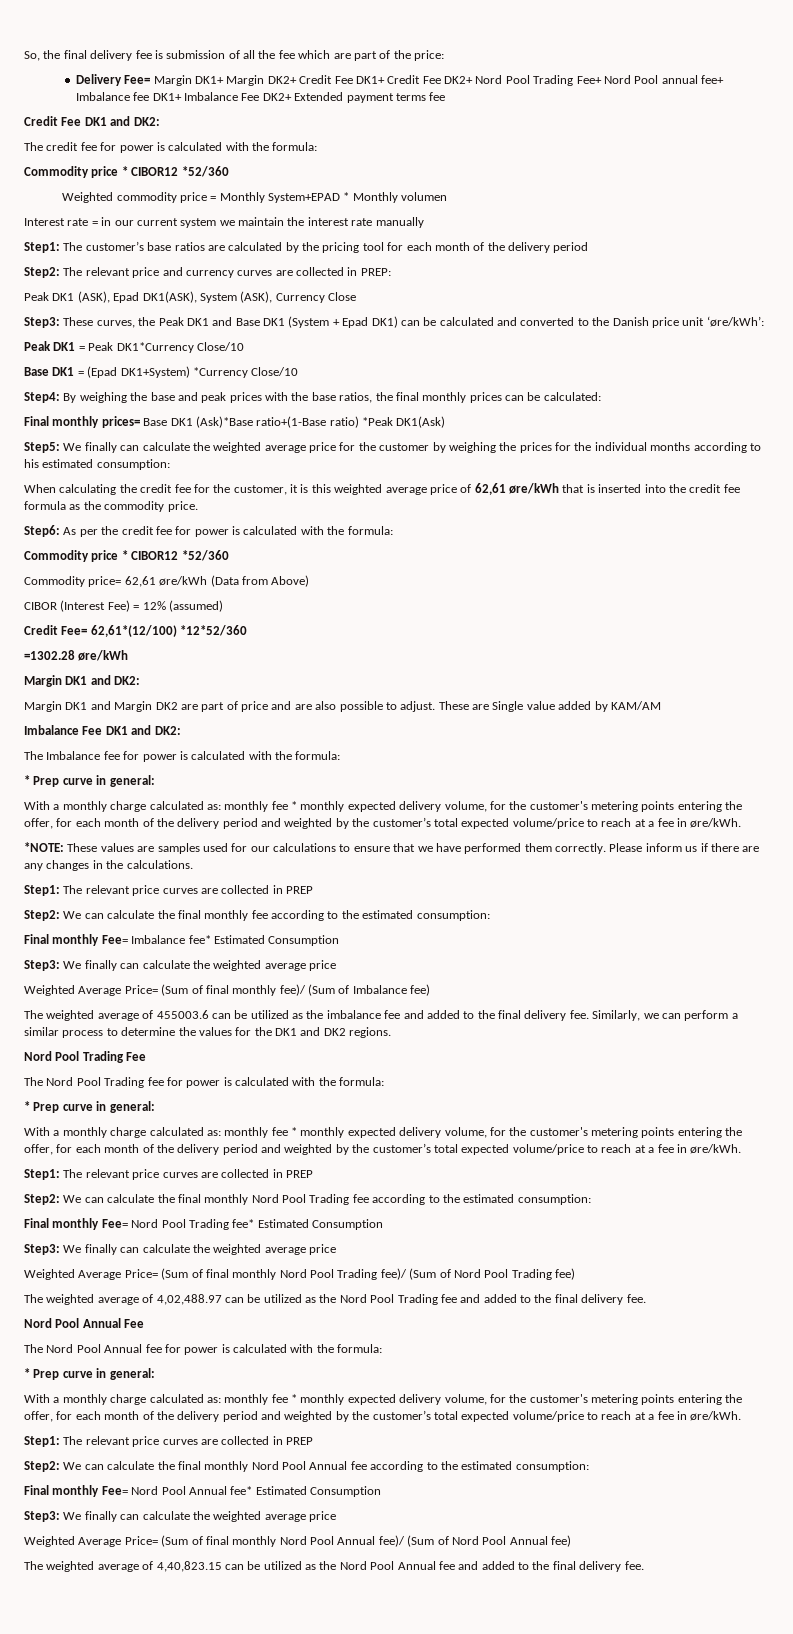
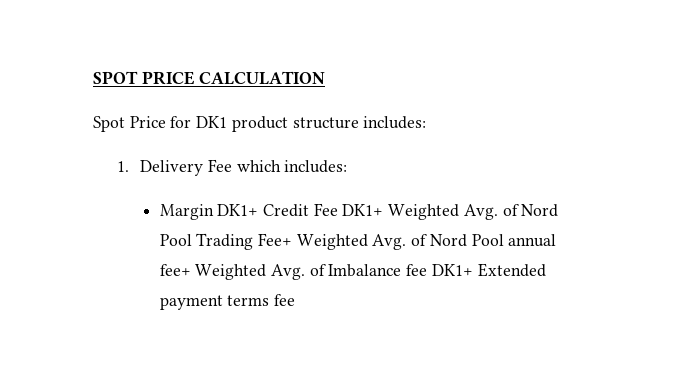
- So, the final delivery fee is submission of all the fee which are part of the price:
- Delivery Fee= Margin DK1+ Margin DK2+ Credit Fee DK1+ Credit Fee DK2+ Nord Pool Trading Fee+ Nord Pool annual fee+ Imbalance fee DK1+ Imbalance Fee DK2+ Extended payment terms fee
- Credit Fee DK1 and DK2:
- The credit fee for power is calculated with the formula:
- Commodity price * CIBOR12 *52/360
- Weighted commodity price = Monthly System+EPAD * Monthly volumen
- Interest rate = in our current system we maintain the interest rate manually
- Step1: The customer’s base ratios are calculated by the pricing tool for each month of the delivery period
- Step2: The relevant price and currency curves are collected in PREP:
- Peak DK1 (ASK), Epad DK1(ASK), System (ASK), Currency Close
- Step3: These curves, the Peak DK1 and Base DK1 (System + Epad DK1) can be calculated and converted to the Danish price unit ‘øre/kWh’:
- Peak DK1 = Peak DK1*Currency Close/10
- Base DK1 = (Epad DK1+System) *Currency Close/10
- Step4: By weighing the base and peak prices with the base ratios, the final monthly prices can be calculated:
- Final monthly prices= Base DK1 (Ask)*Base ratio+(1-Base ratio) *Peak DK1(Ask)
- Step5: We finally can calculate the weighted average price for the customer by weighing the prices for the individual months according to his estimated consumption:
- When calculating the credit fee for the customer, it is this weighted average price of 62,61 øre/kWh that is inserted into the credit fee formula as the commodity price.
- Step6: As per the credit fee for power is calculated with the formula:
- Commodity price * CIBOR12 *52/360
- Commodity price= 62,61 øre/kWh (Data from Above)
- CIBOR (Interest Fee) = 12% (assumed)
- Credit Fee= 62,61*(12/100) *12*52/360
- =1302.28 øre/kWh
- Margin DK1 and DK2:
- Margin DK1 and Margin DK2 are part of price and are also possible to adjust. These are Single value added by KAM/AM
- Imbalance Fee DK1 and DK2:
- The Imbalance fee for power is calculated with the formula:
- * Prep curve in general:
- With a monthly charge calculated as: monthly fee * monthly expected delivery volume, for the customer's metering points entering the offer, for each month of the delivery period and weighted by the customer’s total expected volume/price to reach at a fee in øre/kWh.
- *NOTE: These values are samples used for our calculations to ensure that we have performed them correctly. Please inform us if there are any changes in the calculations.
- Step1: The relevant price curves are collected in PREP
- Step2: We can calculate the final monthly fee according to the estimated consumption:
- Final monthly Fee= Imbalance fee* Estimated Consumption
- Step3: We finally can calculate the weighted average price
- Weighted Average Price= (Sum of final monthly fee)/ (Sum of Imbalance fee)
- The weighted average of 455003.6 can be utilized as the imbalance fee and added to the final delivery fee. Similarly, we can perform a similar process to determine the values for the DK1 and DK2 regions.
- Nord Pool Trading Fee
- The Nord Pool Trading fee for power is calculated with the formula:
- * Prep curve in general:
- With a monthly charge calculated as: monthly fee * monthly expected delivery volume, for the customer's metering points entering the offer, for each month of the delivery period and weighted by the customer’s total expected volume/price to reach at a fee in øre/kWh.
- Step1: The relevant price curves are collected in PREP
- Step2: We can calculate the final monthly Nord Pool Trading fee according to the estimated consumption:
- Final monthly Fee= Nord Pool Trading fee* Estimated Consumption
- Step3: We finally can calculate the weighted average price
- Weighted Average Price= (Sum of final monthly Nord Pool Trading fee)/ (Sum of Nord Pool Trading fee)
- The weighted average of 4,02,488.97 can be utilized as the Nord Pool Trading fee and added to the final delivery fee.
- Nord Pool Annual Fee
- The Nord Pool Annual fee for power is calculated with the formula:
- * Prep curve in general:
- With a monthly charge calculated as: monthly fee * monthly expected delivery volume, for the customer's metering points entering the offer, for each month of the delivery period and weighted by the customer’s total expected volume/price to reach at a fee in øre/kWh.
- Step1: The relevant price curves are collected in PREP
- Step2: We can calculate the final monthly Nord Pool Annual fee according to the estimated consumption:
- Final monthly Fee= Nord Pool Annual fee* Estimated Consumption
- Step3: We finally can calculate the weighted average price
- Weighted Average Price= (Sum of final monthly Nord Pool Annual fee)/ (Sum of Nord Pool Annual fee)
- The weighted average of 4,40,823.15 can be utilized as the Nord Pool Annual fee and added to the final delivery fee.
+ SPOT PRICE CALCULATION
+ Spot Price for DK1 product structure includes:
+ 1. Delivery Fee which includes:
+ Margin DK1+ Credit Fee DK1+ Weighted Avg. of Nord Pool Trading Fee+ Weighted Avg. of Nord Pool annual fee+ Weighted Avg. of Imbalance fee DK1+ Extended payment terms fee

